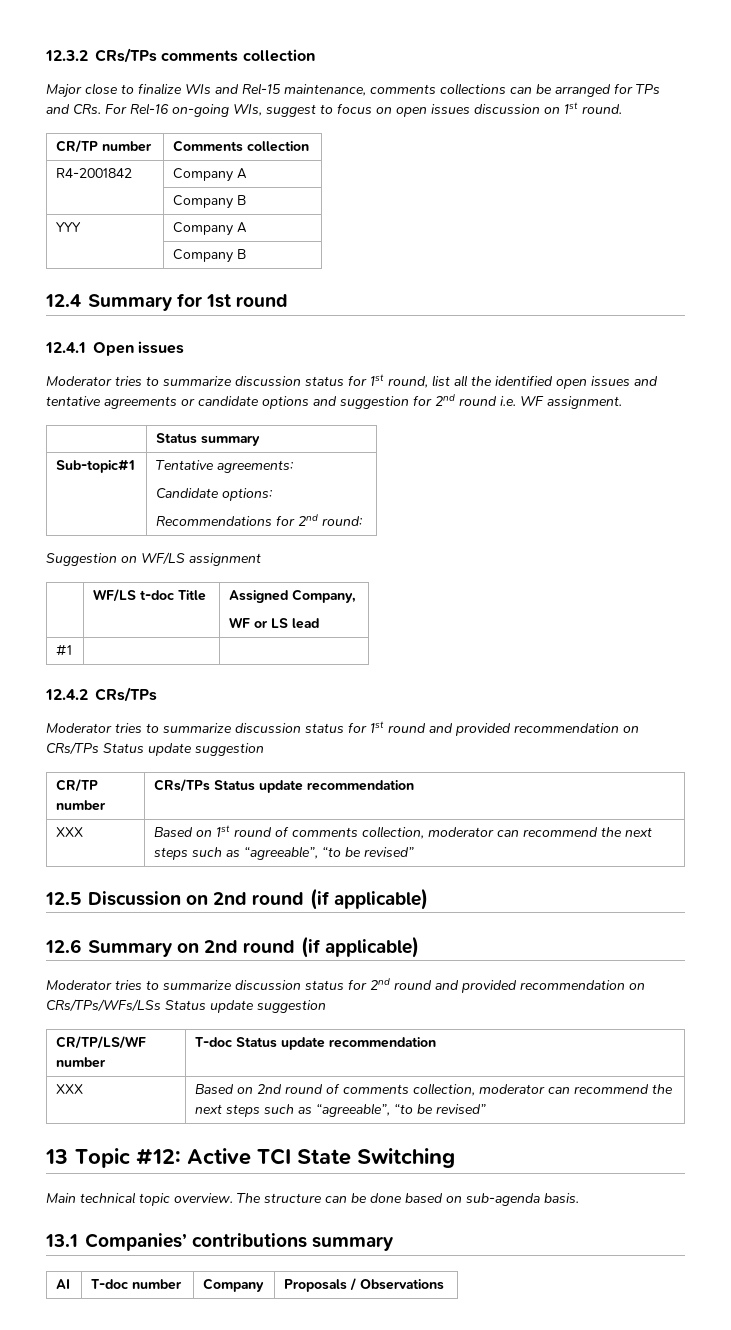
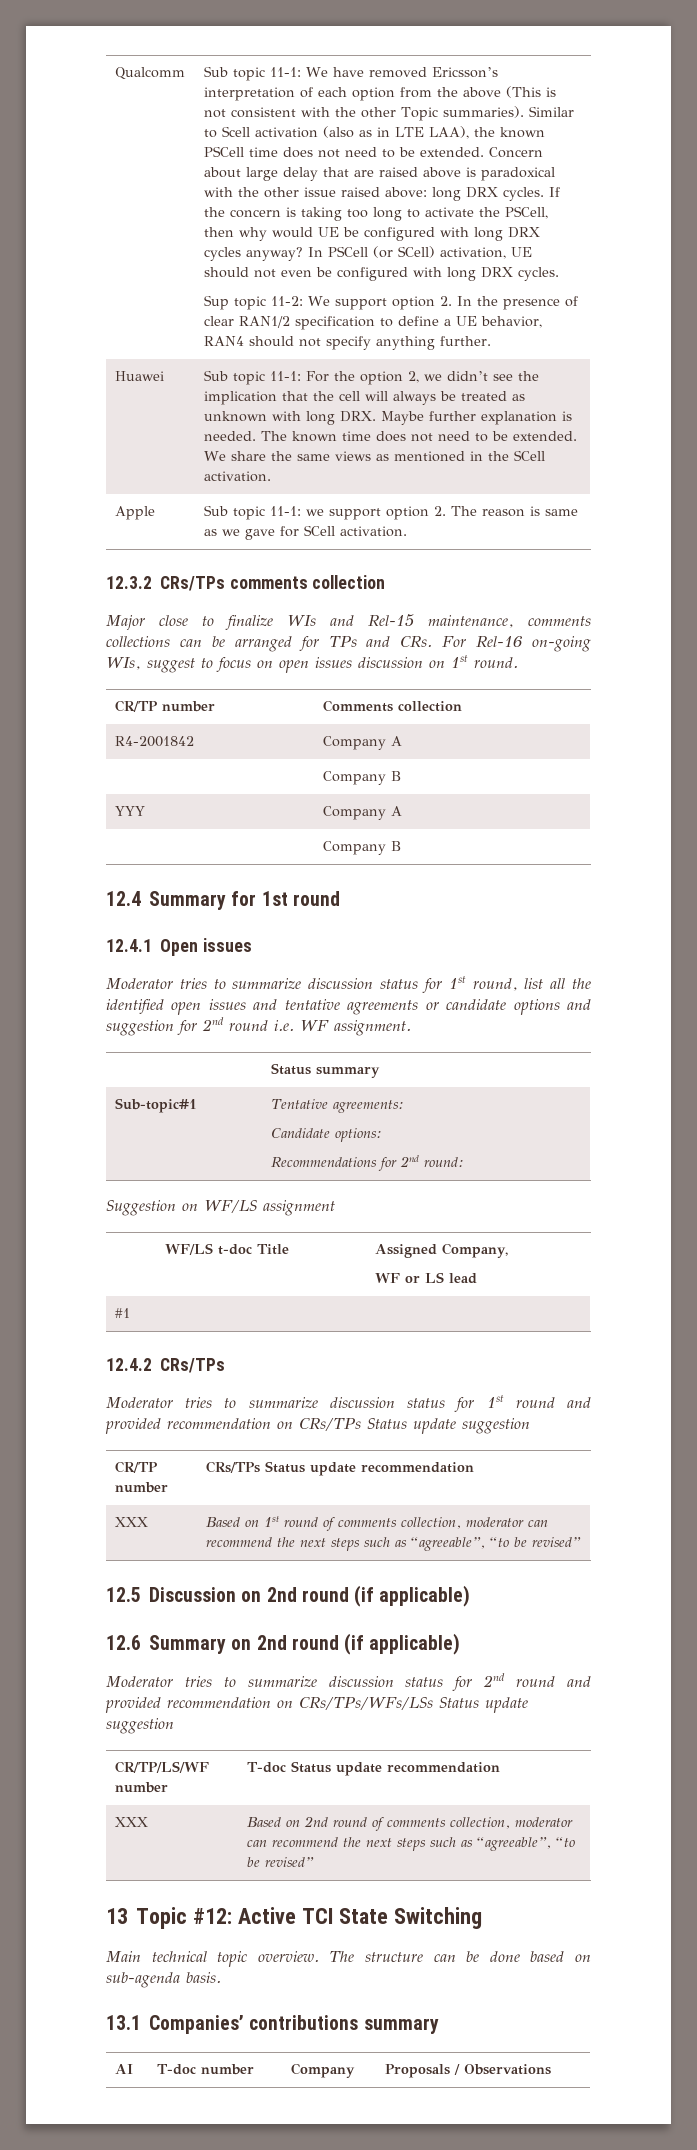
+ Qualcomm | Sub topic 11-1: We have removed Ericsson’s interpretation of each option from the above (This is not consistent with the other Topic summaries). Similar to Scell activation (also as in LTE LAA), the known PSCell time does not need to be extended. Concern about large delay that are raised above is paradoxical with the other issue raised above: long DRX cycles. If the concern is taking too long to activate the PSCell, then why would UE be configured with long DRX cycles anyway? In PSCell (or SCell) activation, UE should not even be configured with long DRX cycles.
+ Sup topic 11-2: We support option 2. In the presence of clear RAN1/2 specification to define a UE behavior, RAN4 should not specify anything further.
+ Huawei | Sub topic 11-1: For the option 2, we didn’t see the implication that the cell will always be treated as unknown with long DRX. Maybe further explanation is needed. The known time does not need to be extended. We share the same views as mentioned in the SCell activation.
+ Apple | Sub topic 11-1: we support option 2. The reason is same as we gave for SCell activation.

